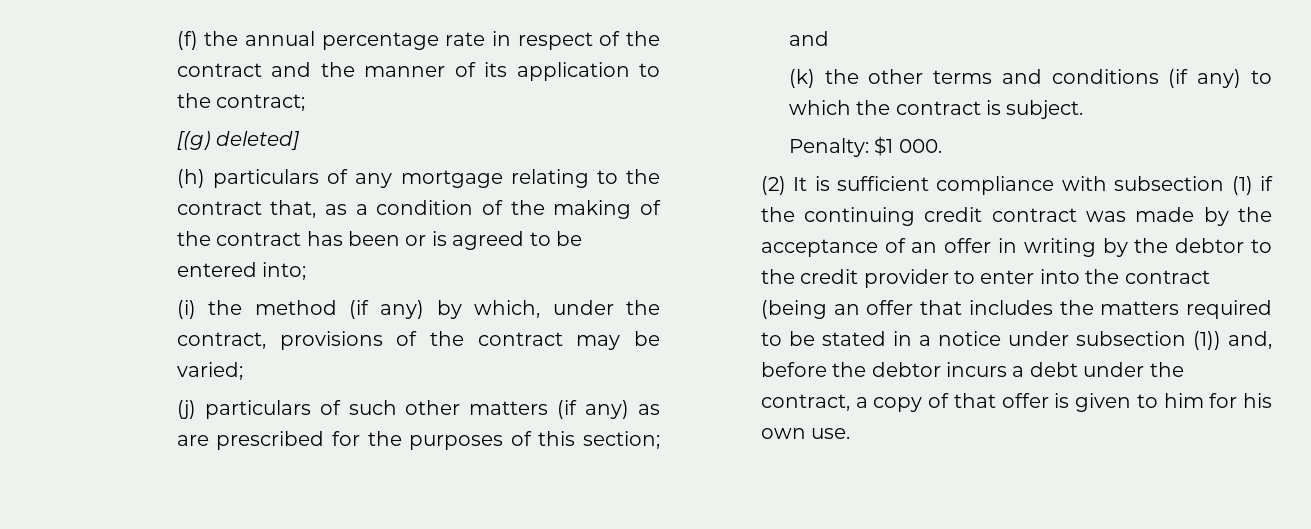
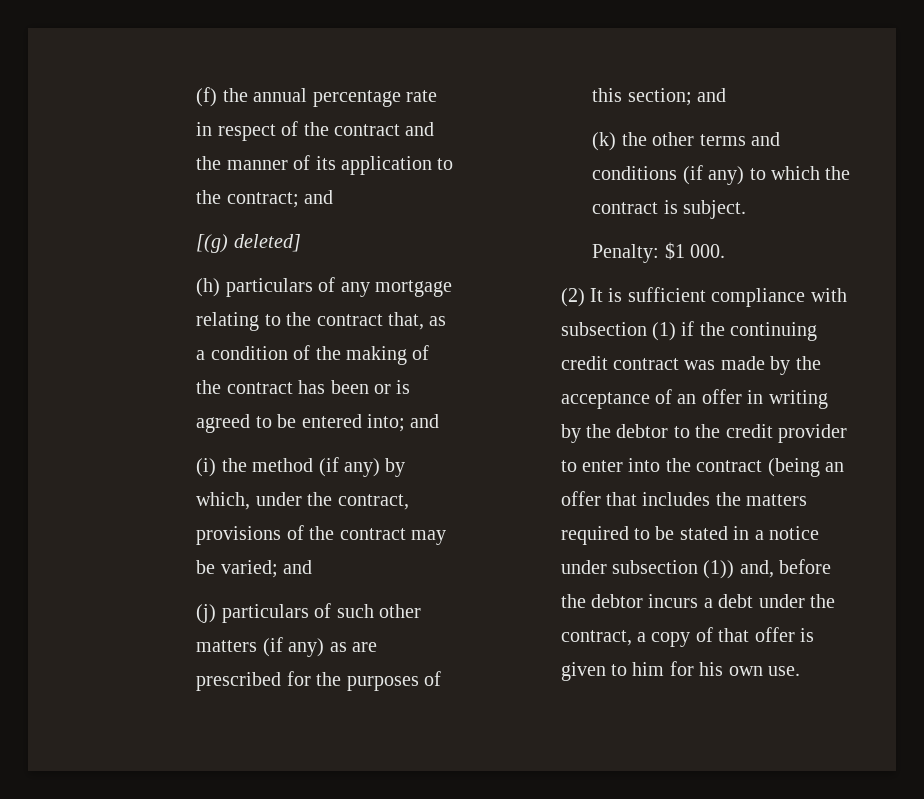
- (f) the annual percentage rate in respect of the contract and the manner of its application to the contract;
+ (f) the annual percentage rate in respect of the contract and the manner of its application to the contract; and
- (h) particulars of any mortgage relating to the contract that, as a condition of the making of the contract has been or is agreed to be entered into;
+ (h) particulars of any mortgage relating to the contract that, as a condition of the making of the contract has been or is agreed to be entered into; and
- (i) the method (if any) by which, under the contract, provisions of the contract may be varied;
+ (i) the method (if any) by which, under the contract, provisions of the contract may be varied; and

